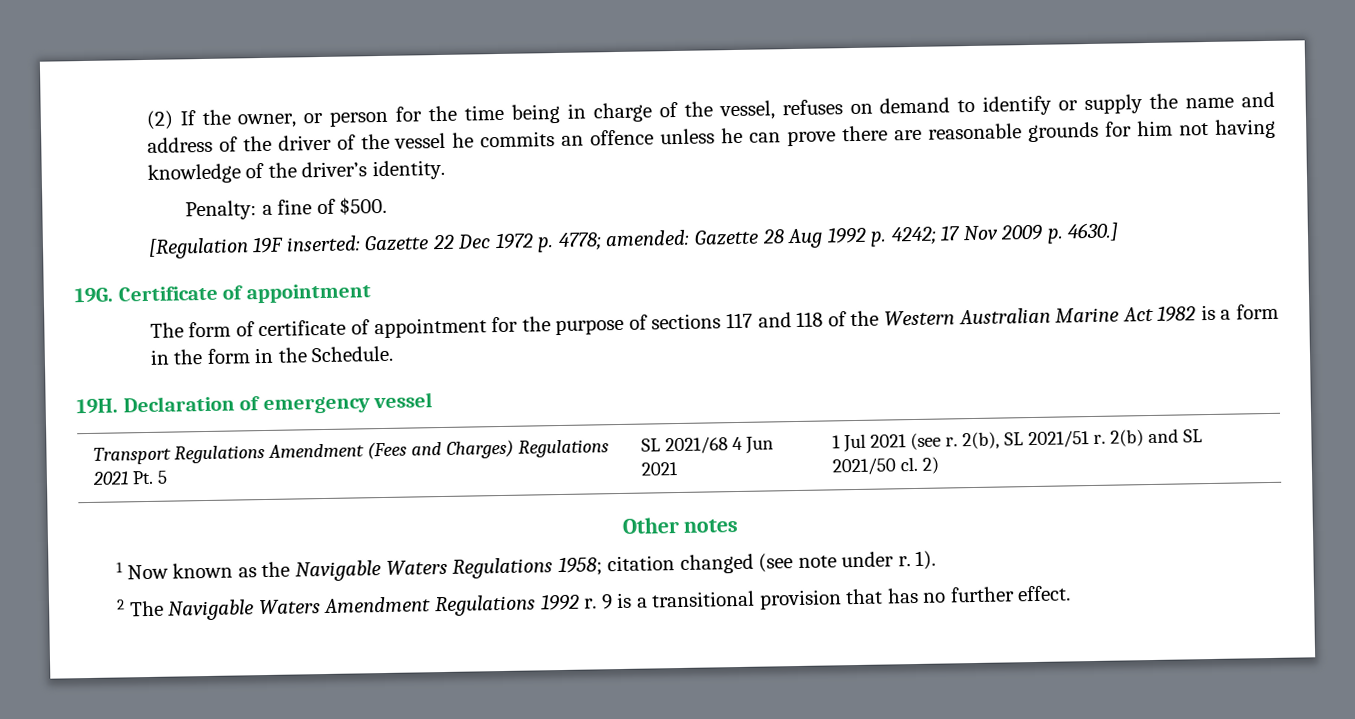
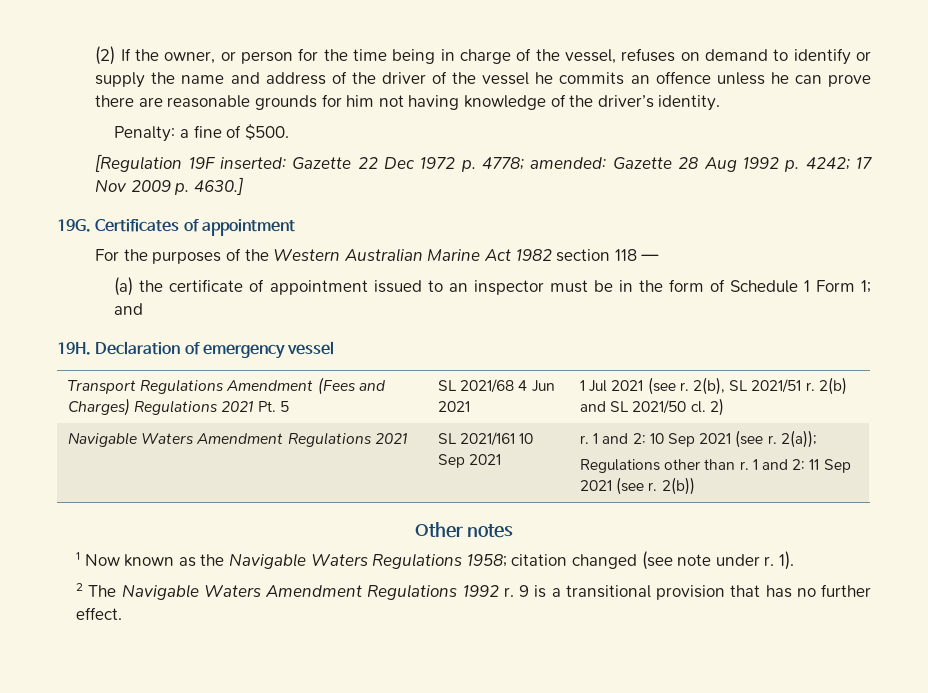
- Certificate of appointment
+ Certificates of appointment
- The form of certificate of appointment for the purpose of sections 117 and 118 of the Western Australian Marine Act 1982 is a form in the form in the Schedule.
+ For the purposes of the Western Australian Marine Act 1982 section 118 —
+ (a) the certificate of appointment issued to an inspector must be in the form of Schedule 1 Form 1; and
+ Navigable Waters Amendment Regulations 2021 | SL 2021/161 10 Sep 2021 | r. 1 and 2: 10 Sep 2021 (see r. 2(a));
+ Regulations other than r. 1 and 2: 11 Sep 2021 (see r. 2(b))

